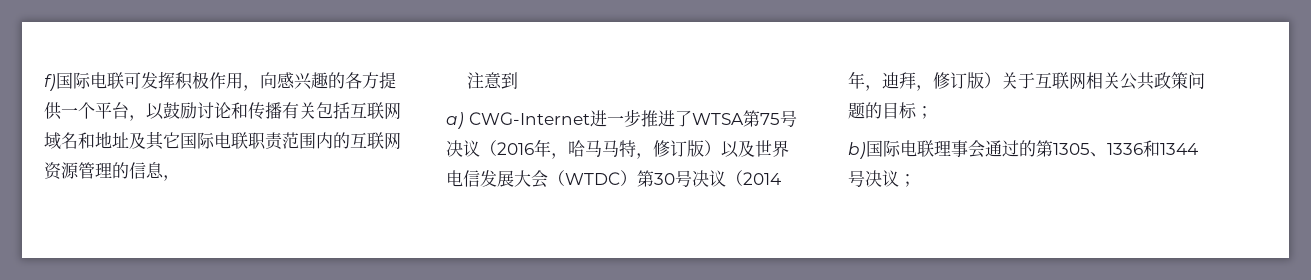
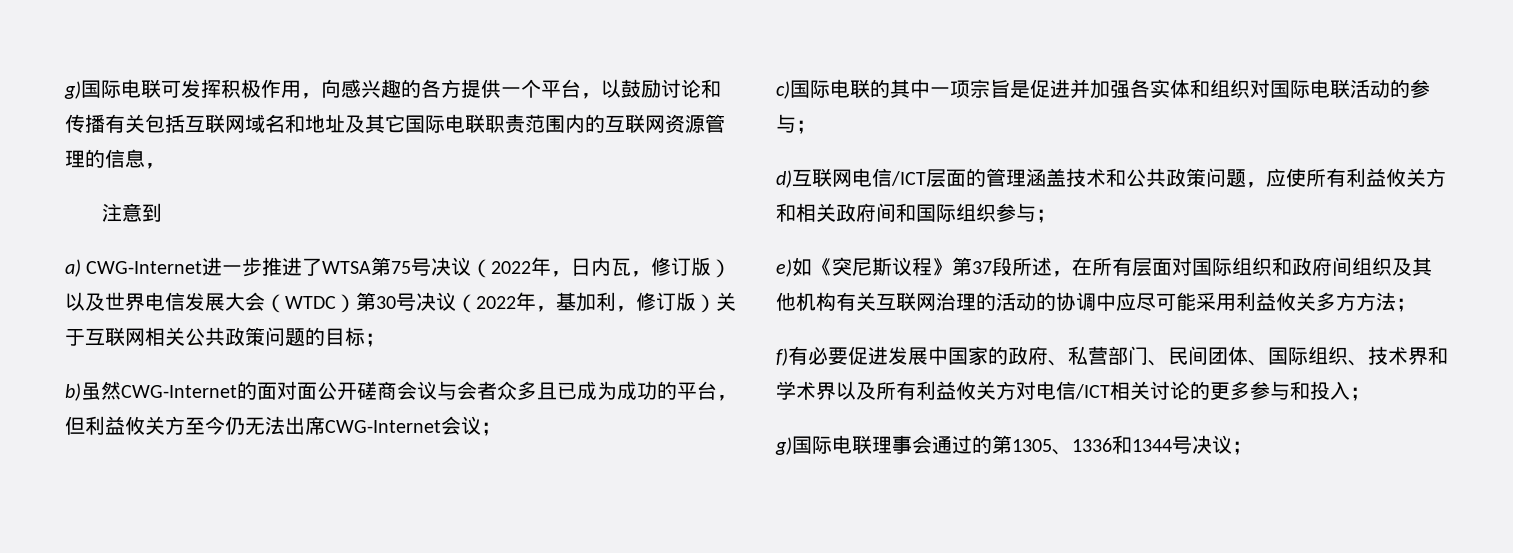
- f)国际电联可发挥积极作用，向感兴趣的各方提供一个平台，以鼓励讨论和传播有关包括互联网域名和地址及其它国际电联职责范围内的互联网资源管理的信息，
+ g)国际电联可发挥积极作用，向感兴趣的各方提供一个平台，以鼓励讨论和传播有关包括互联网域名和地址及其它国际电联职责范围内的互联网资源管理的信息，
- a) CWG-Internet进一步推进了WTSA第75号决议（2016年，哈马马特，修订版）以及世界电信发展大会（WTDC）第30号决议（2014年，迪拜，修订版）关于互联网相关公共政策问题的目标；
+ a) CWG-Internet进一步推进了WTSA第75号决议（2022年，日内瓦，修订版）以及世界电信发展大会（WTDC）第30号决议（2022年，基加利，修订版）关于互联网相关公共政策问题的目标；
- b)国际电联理事会通过的第1305、1336和1344号决议；
+ b)虽然CWG-Internet的面对面公开磋商会议与会者众多且已成为成功的平台，但利益攸关方至今仍无法出席CWG-Internet会议；
+ c)国际电联的其中一项宗旨是促进并加强各实体和组织对国际电联活动的参与；
+ d)互联网电信/ICT层面的管理涵盖技术和公共政策问题，应使所有利益攸关方和相关政府间和国际组织参与；
+ e)如《突尼斯议程》第37段所述，在所有层面对国际组织和政府间组织及其他机构有关互联网治理的活动的协调中应尽可能采用利益攸关多方方法；
+ f)有必要促进发展中国家的政府、私营部门、民间团体、国际组织、技术界和学术界以及所有利益攸关方对电信/ICT相关讨论的更多参与和投入；
+ g)国际电联理事会通过的第1305、1336和1344号决议；

